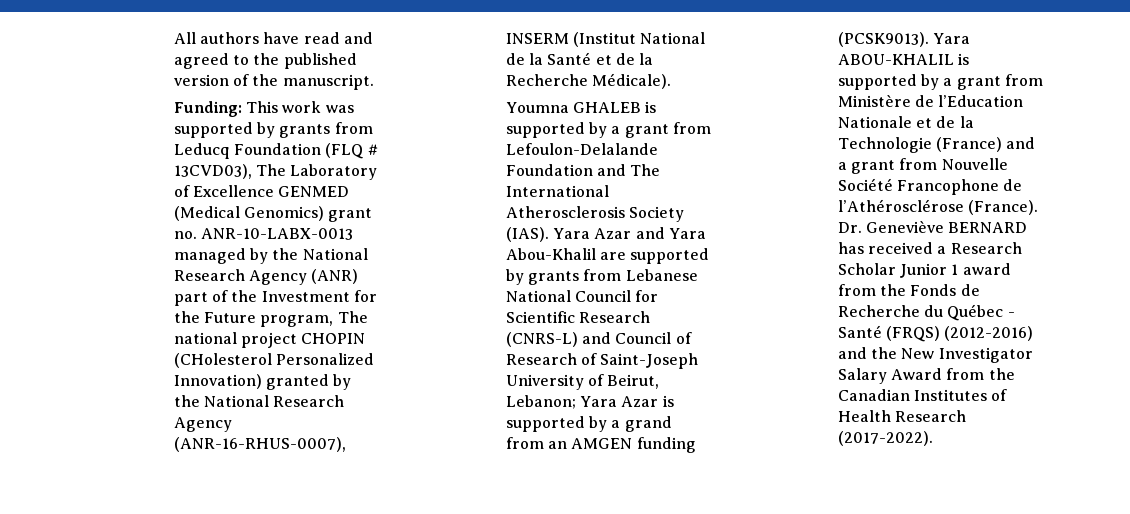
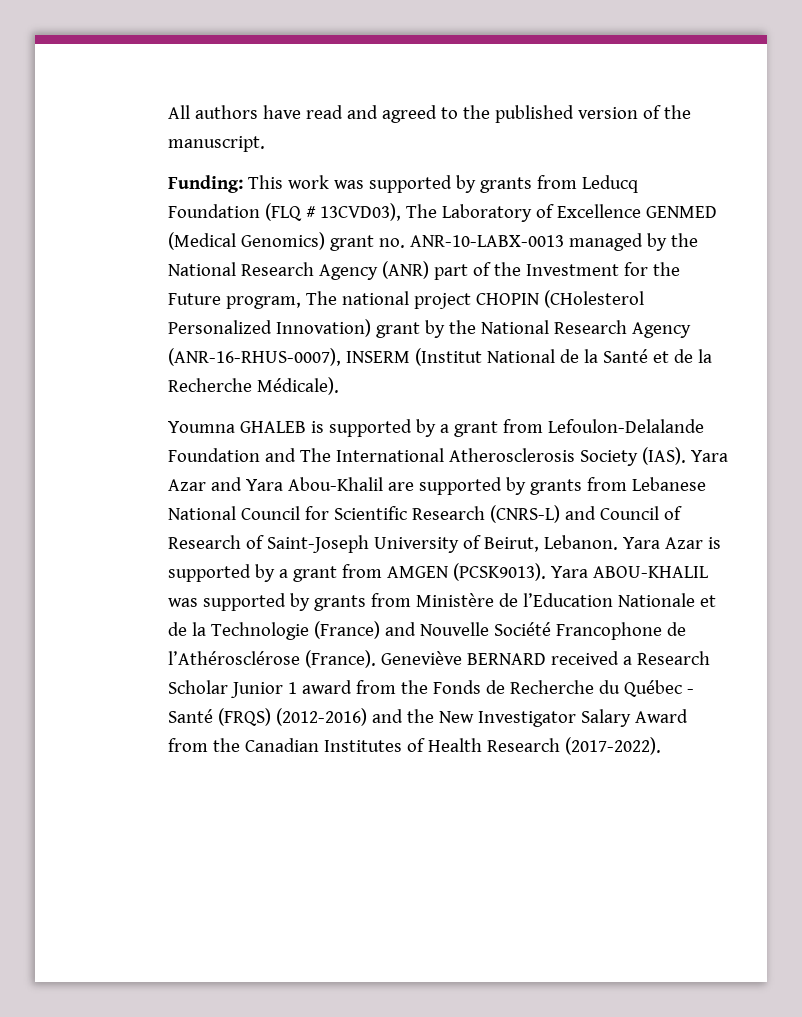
- This work was supported by grants from Leducq Foundation (FLQ # 13CVD03), The Laboratory of Excellence GENMED (Medical Genomics) grant no. ANR-10-LABX-0013 managed by the National Research Agency (ANR) part of the Investment for the Future program, The national project CHOPIN (CHolesterol Personalized Innovation) granted by the National Research Agency (ANR-16-RHUS-0007), INSERM (Institut National de la Santé et de la Recherche Médicale).
+ This work was supported by grants from Leducq Foundation (FLQ # 13CVD03), The Laboratory of Excellence GENMED (Medical Genomics) grant no. ANR-10-LABX-0013 managed by the National Research Agency (ANR) part of the Investment for the Future program, The national project CHOPIN (CHolesterol Personalized Innovation) grant by the National Research Agency (ANR-16-RHUS-0007), INSERM (Institut National de la Santé et de la Recherche Médicale).
- Yara Azar and Yara Abou-Khalil are supported by grants from Lebanese National Council for Scientific Research (CNRS-L) and Council of Research of Saint-Joseph University of Beirut, Lebanon; Yara Azar is supported by a grand from an AMGEN funding (PCSK9013).
+ Yara Azar and Yara Abou-Khalil are supported by grants from Lebanese National Council for Scientific Research (CNRS-L) and Council of Research of Saint-Joseph University of Beirut, Lebanon. Yara Azar is supported by a grant from AMGEN (PCSK9013).
- Yara ABOU-KHALIL is supported by a grant from Ministère de l’Education Nationale et de la Technologie (France) and a grant from Nouvelle Société Francophone de l’Athérosclérose (France).
+ Yara ABOU-KHALIL was supported by grants from Ministère de l’Education Nationale et de la Technologie (France) and Nouvelle Société Francophone de l’Athérosclérose (France).
- Dr. Geneviève BERNARD has received a Research Scholar Junior 1 award from the Fonds de Recherche du Québec - Santé (FRQS) (2012-2016) and the New Investigator Salary Award from the Canadian Institutes of Health Research (2017-2022).
+ Geneviève BERNARD received a Research Scholar Junior 1 award from the Fonds de Recherche du Québec - Santé (FRQS) (2012-2016) and the New Investigator Salary Award from the Canadian Institutes of Health Research (2017-2022).

